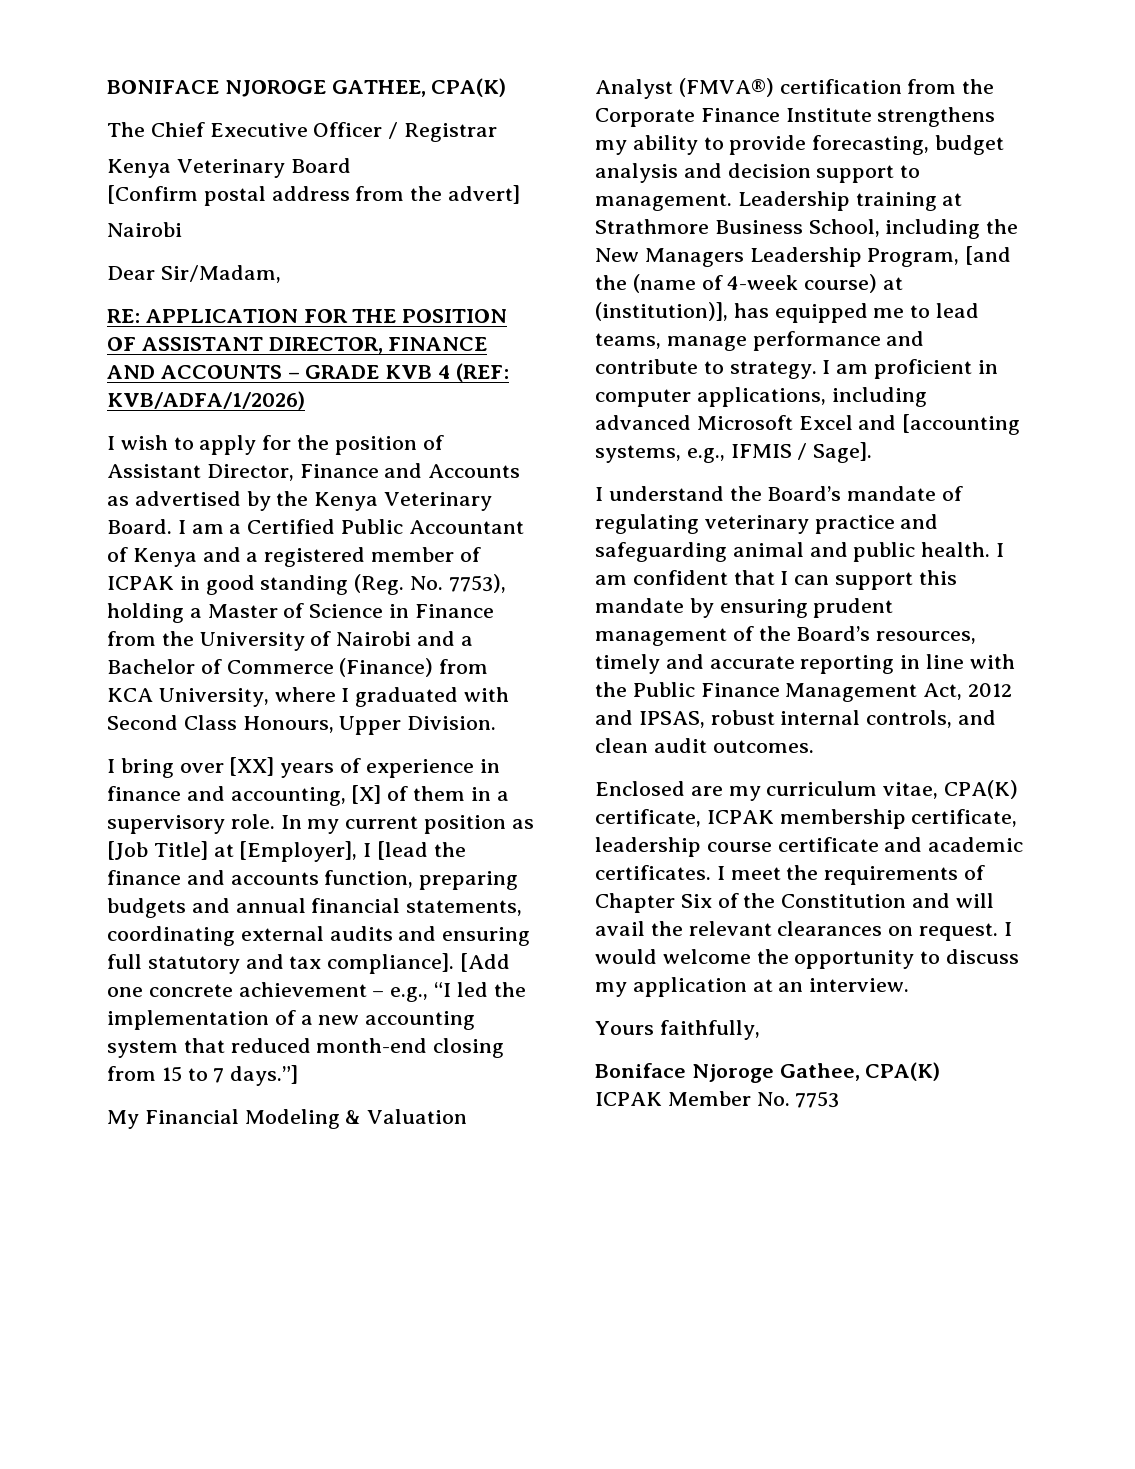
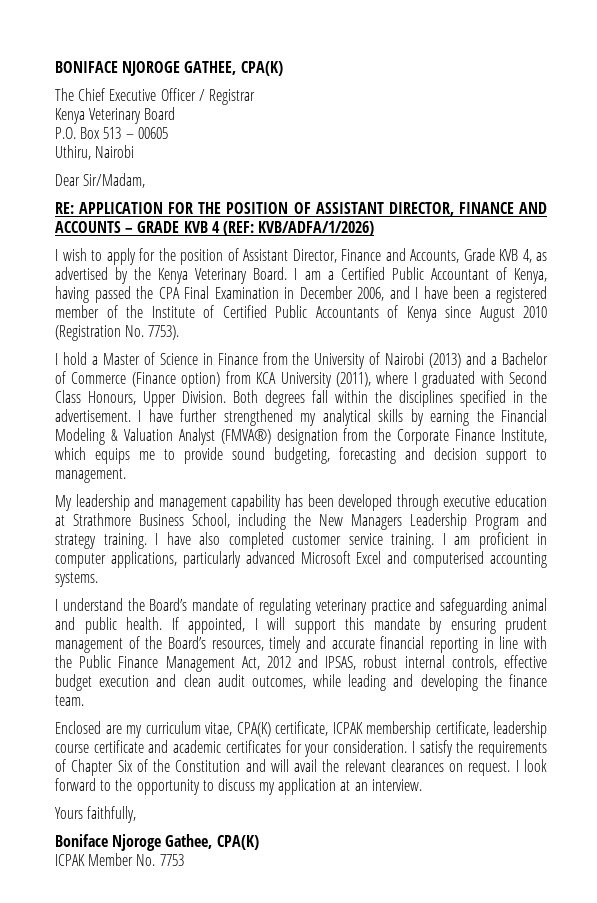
- [Confirm postal address from the advert]
- Nairobi
+ P.O. Box 513 – 00605
+ Uthiru, Nairobi
- I wish to apply for the position of Assistant Director, Finance and Accounts as advertised by the Kenya Veterinary Board.
+ I wish to apply for the position of Assistant Director, Finance and Accounts, Grade KVB 4, as advertised by the Kenya Veterinary Board.
- I am a Certified Public Accountant of Kenya and a registered member of ICPAK in good standing (Reg. No. 7753), holding a Master of Science in Finance from the University of Nairobi and a Bachelor of Commerce (Finance) from KCA University, where I graduated with Second Class Honours, Upper Division.
- I bring over [XX] years of experience in finance and accounting, [X] of them in a supervisory role. In my current position as [Job Title] at [Employer], I [lead the finance and accounts function, preparing budgets and annual financial statements, coordinating external audits and ensuring full statutory and tax compliance]. [Add one concrete achievement – e.g., “I led the implementation of a new accounting system that reduced month-end closing from 15 to 7 days.”]
- My Financial Modeling & Valuation Analyst (FMVA®) certification from the Corporate Finance Institute strengthens my ability to provide forecasting, budget analysis and decision support to management. Leadership training at Strathmore Business School, including the New Managers Leadership Program, [and the (name of 4-week course) at (institution)], has equipped me to lead teams, manage performance and contribute to strategy.
+ I am a Certified Public Accountant of Kenya, having passed the CPA Final Examination in December 2006, and I have been a registered member of the Institute of Certified Public Accountants of Kenya since August 2010 (Registration No. 7753).
+ I hold a Master of Science in Finance from the University of Nairobi (2013) and a Bachelor of Commerce (Finance option) from KCA University (2011), where I graduated with Second Class Honours, Upper Division. Both degrees fall within the disciplines specified in the advertisement. I have further strengthened my analytical skills by earning the Financial Modeling & Valuation Analyst (FMVA®) designation from the Corporate Finance Institute, which equips me to provide sound budgeting, forecasting and decision support to management.
+ My leadership and management capability has been developed through executive education at Strathmore Business School, including the New Managers Leadership Program and strategy training. I have also completed customer service training.
- I am proficient in computer applications, including advanced Microsoft Excel and [accounting systems, e.g., IFMIS / Sage].
+ I am proficient in computer applications, particularly advanced Microsoft Excel and computerised accounting systems.
- I am confident that I can support this mandate by ensuring prudent management of the Board’s resources, timely and accurate reporting in line with the Public Finance Management Act, 2012 and IPSAS, robust internal controls, and clean audit outcomes.
+ If appointed, I will support this mandate by ensuring prudent management of the Board’s resources, timely and accurate financial reporting in line with the Public Finance Management Act, 2012 and IPSAS, robust internal controls, effective budget execution and clean audit outcomes, while leading and developing the finance team.
- Enclosed are my curriculum vitae, CPA(K) certificate, ICPAK membership certificate, leadership course certificate and academic certificates. I meet the requirements of Chapter Six of the Constitution and will avail the relevant clearances on request.
+ Enclosed are my curriculum vitae, CPA(K) certificate, ICPAK membership certificate, leadership course certificate and academic certificates for your consideration. I satisfy the requirements of Chapter Six of the Constitution and will avail the relevant clearances on request.
- I would welcome the opportunity to discuss my application at an interview.
+ I look forward to the opportunity to discuss my application at an interview.

